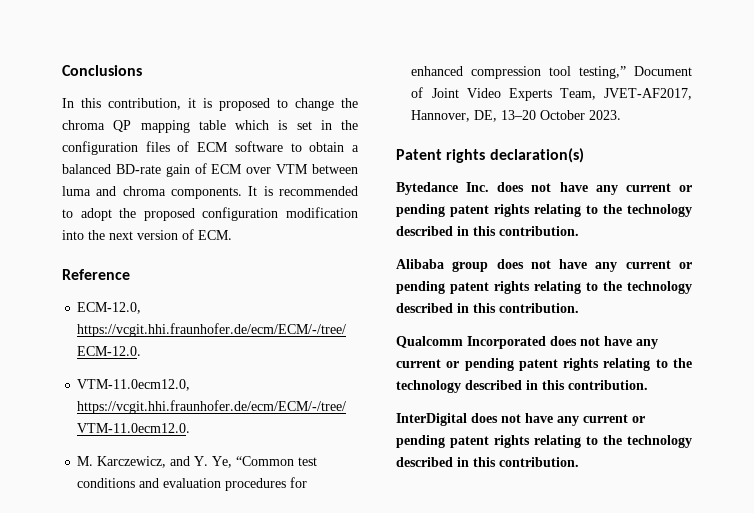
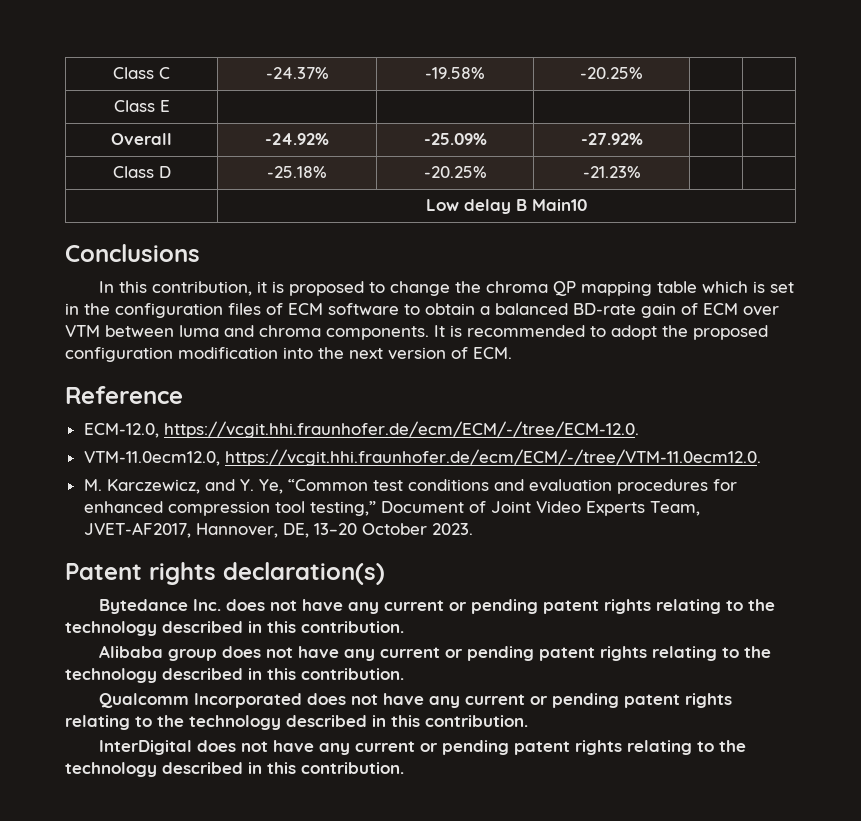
+ Class C | -24.37% | -19.58% | -20.25% | |
+ Class E | | | | |
+ Overall | -24.92% | -25.09% | -27.92% | |
+ Class D | -25.18% | -20.25% | -21.23% | |
+ | Low delay B Main10

